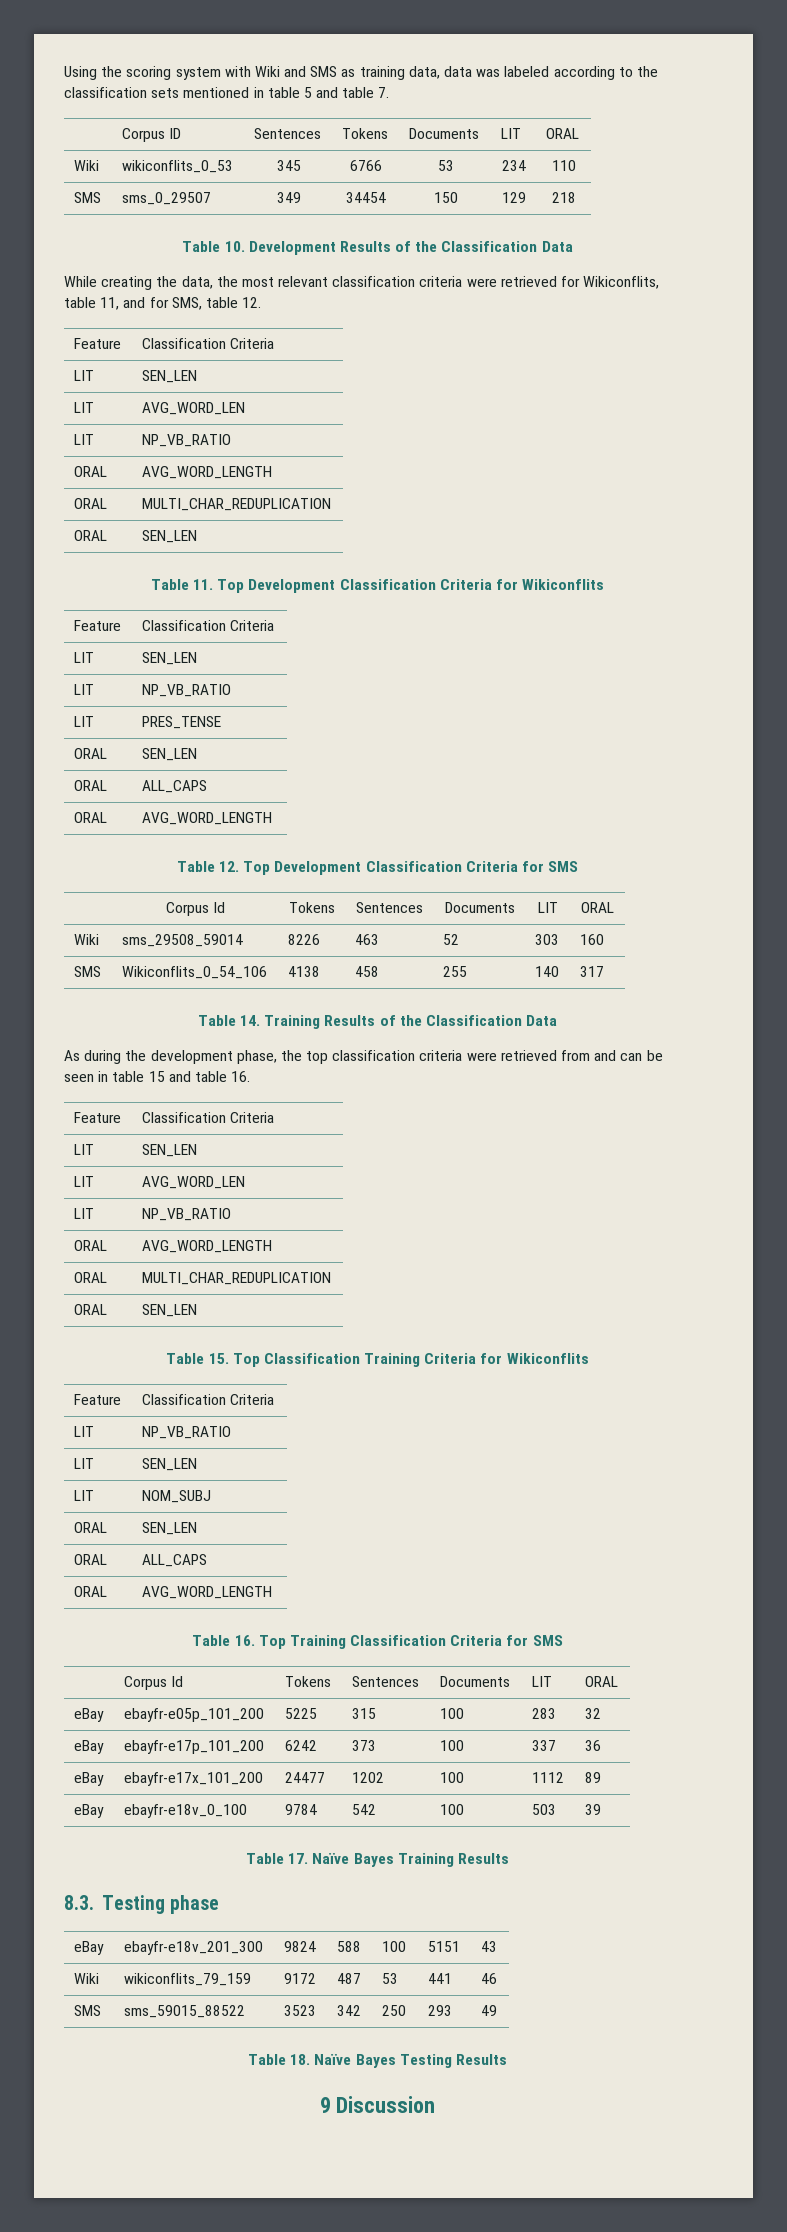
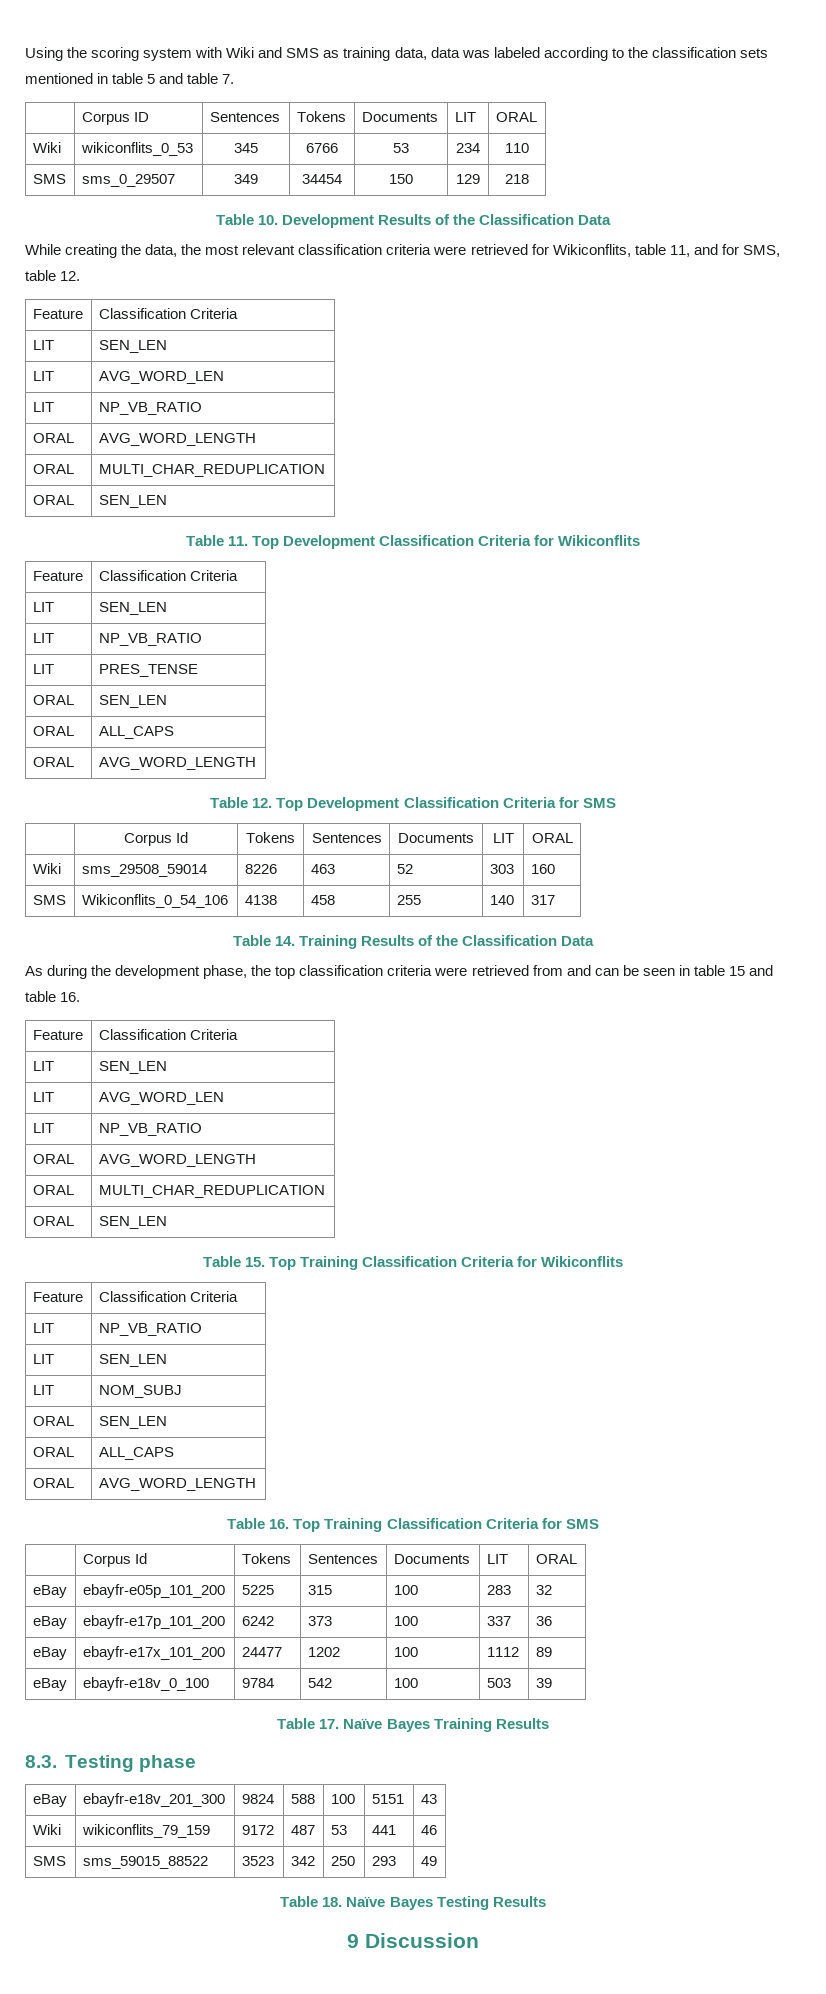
- Table 15. Top Classification Training Criteria for Wikiconflits
+ Table 15. Top Training Classification Criteria for Wikiconflits

